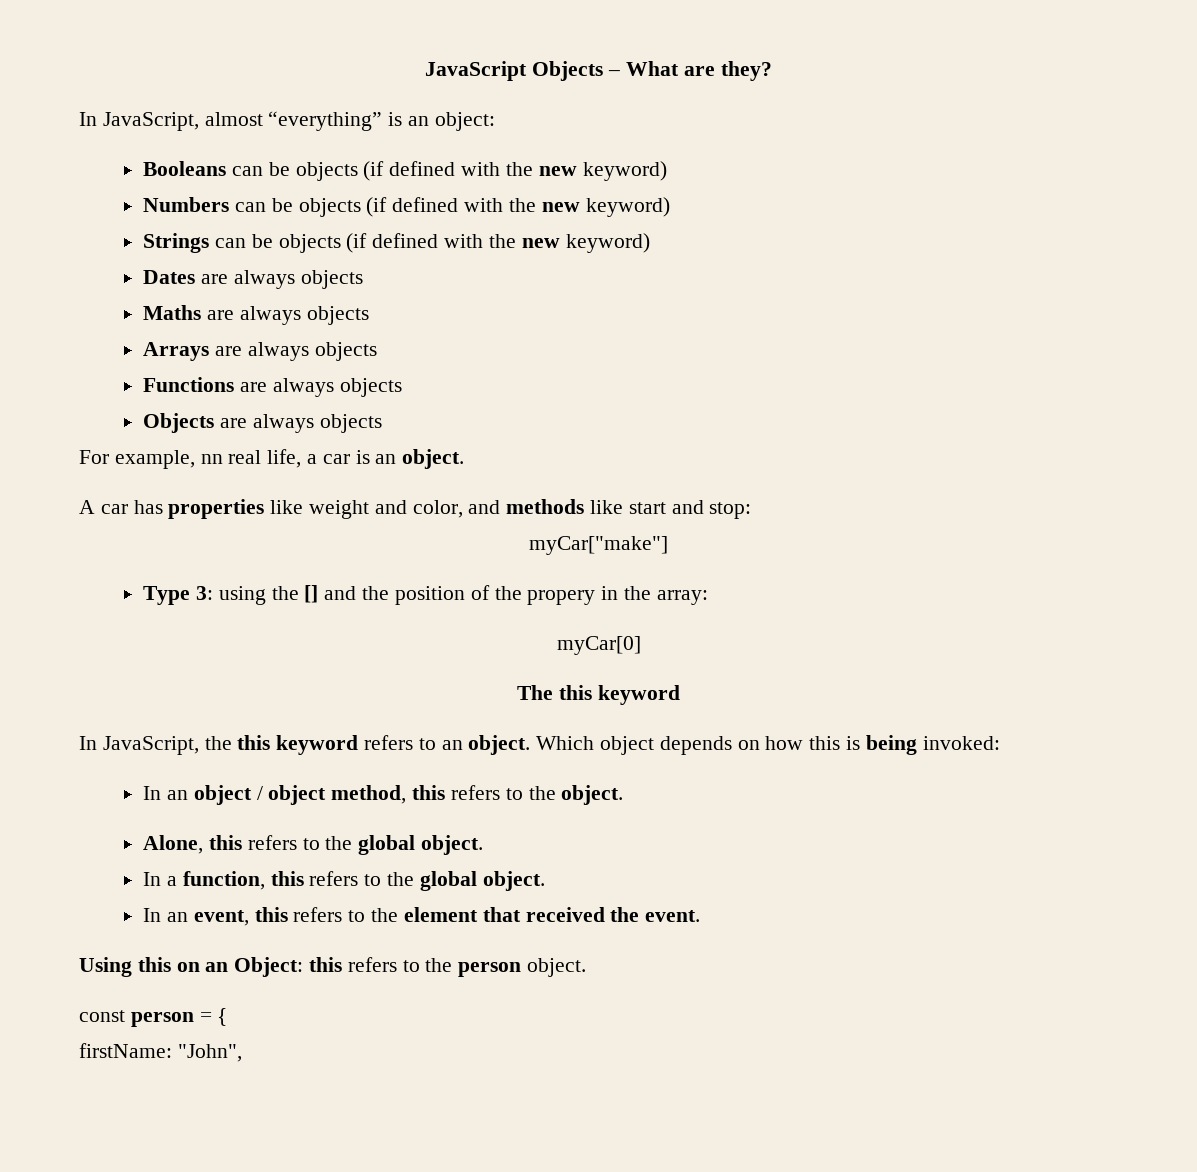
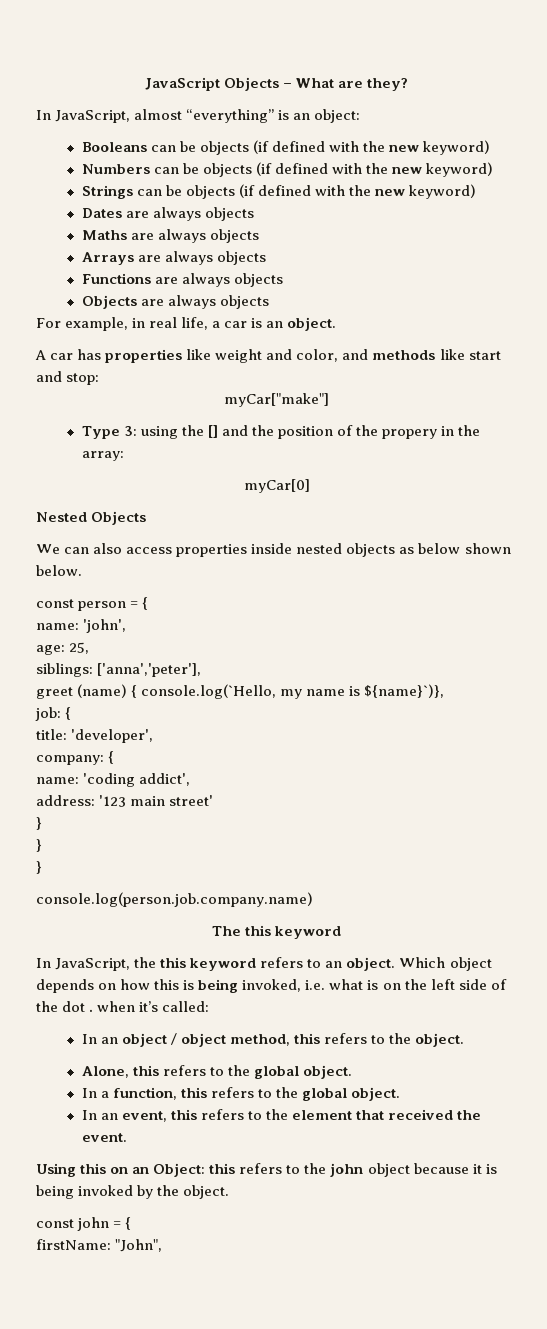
- For example, nn real life, a car is an object.
+ For example, in real life, a car is an object.
+ Nested Objects
+ We can also access properties inside nested objects as below shown below.
+ const person = {
+ name: 'john',
+ age: 25,
+ siblings: ['anna','peter'],
+ greet (name) { console.log(`Hello, my name is ${name}`)},
+ job: {
+ title: 'developer',
+ company: {
+ name: 'coding addict',
+ address: '123 main street'
+ }
+ }
+ }
+ console.log(person.job.company.name)
- Which object depends on how this is being invoked:
+ Which object depends on how this is being invoked, i.e. what is on the left side of the dot . when it’s called:
- Using this on an Object: this refers to the person object.
+ Using this on an Object: this refers to the john object because it is being invoked by the object.
- const person = {
+ const john = {

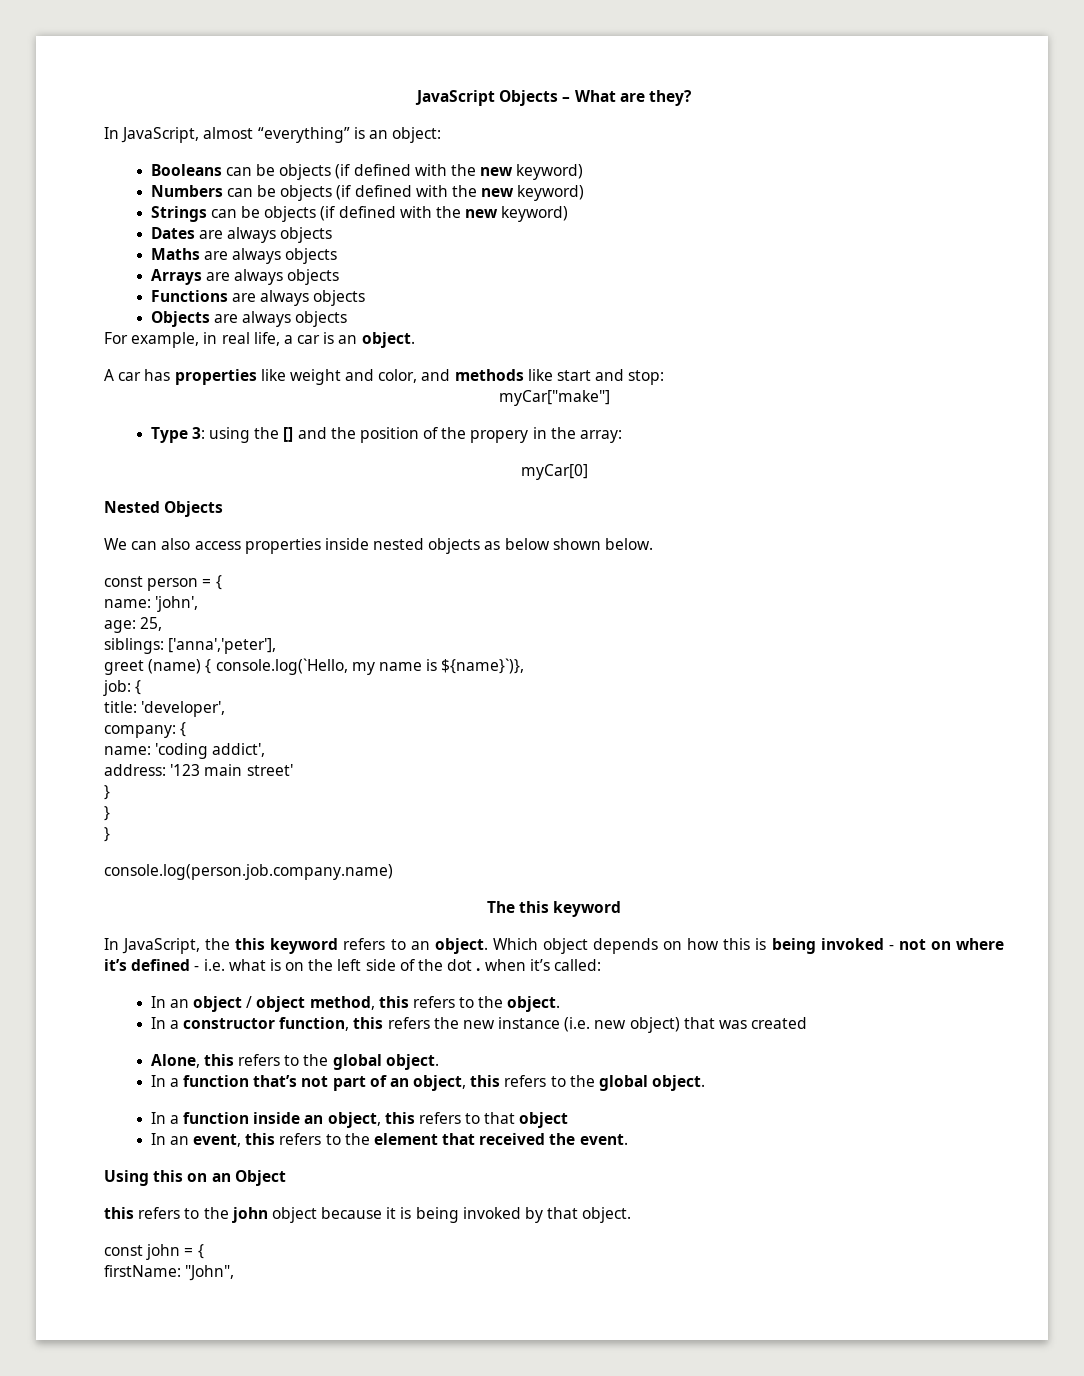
- Which object depends on how this is being invoked, i.e. what is on the left side of the dot . when it’s called:
+ Which object depends on how this is being invoked - not on where it’s defined - i.e. what is on the left side of the dot . when it’s called:
+ In a constructor function, this refers the new instance (i.e. new object) that was created
- In a function, this refers to the global object.
+ In a function that’s not part of an object, this refers to the global object.
+ In a function inside an object, this refers to that object
- Using this on an Object: this refers to the john object because it is being invoked by the object.
+ Using this on an Object
+ this refers to the john object because it is being invoked by that object.

